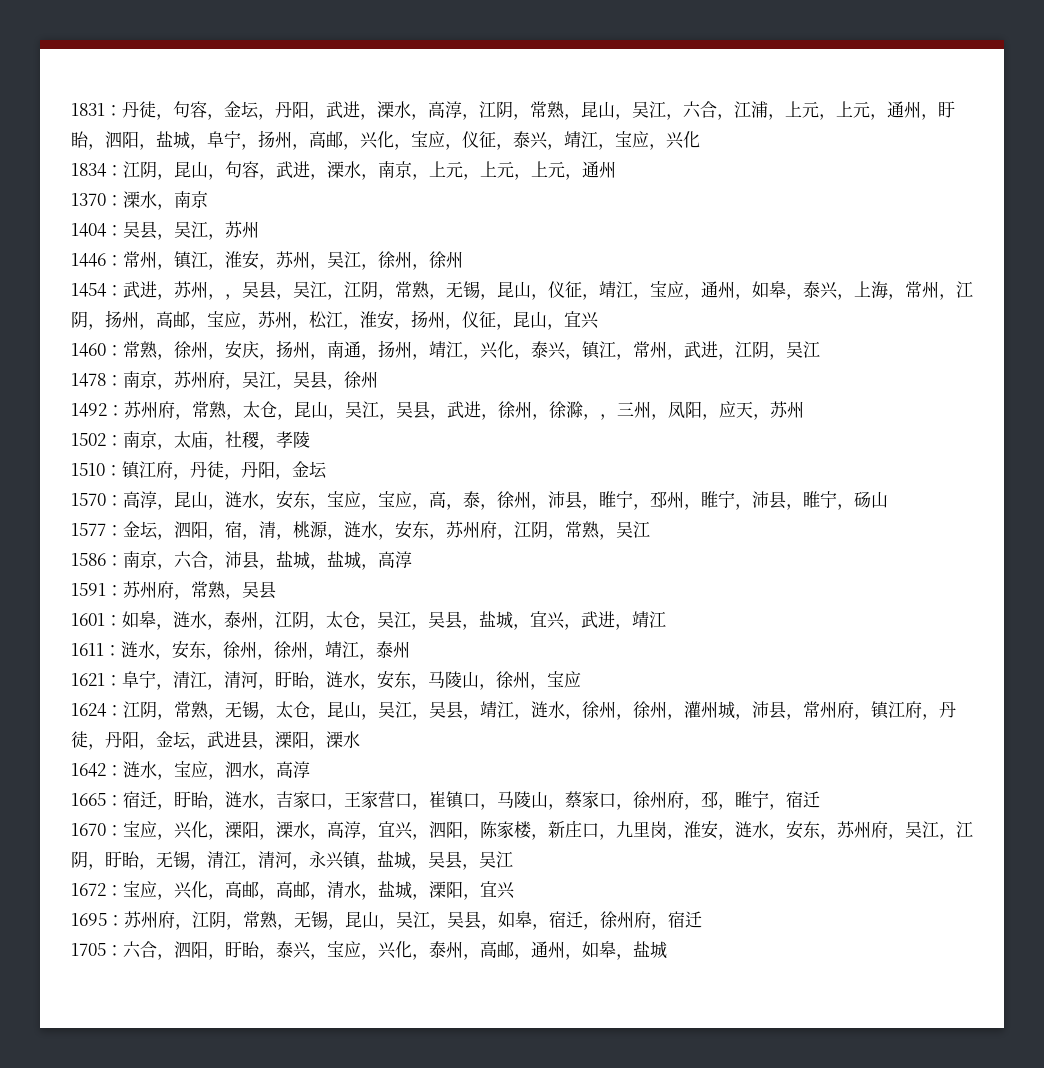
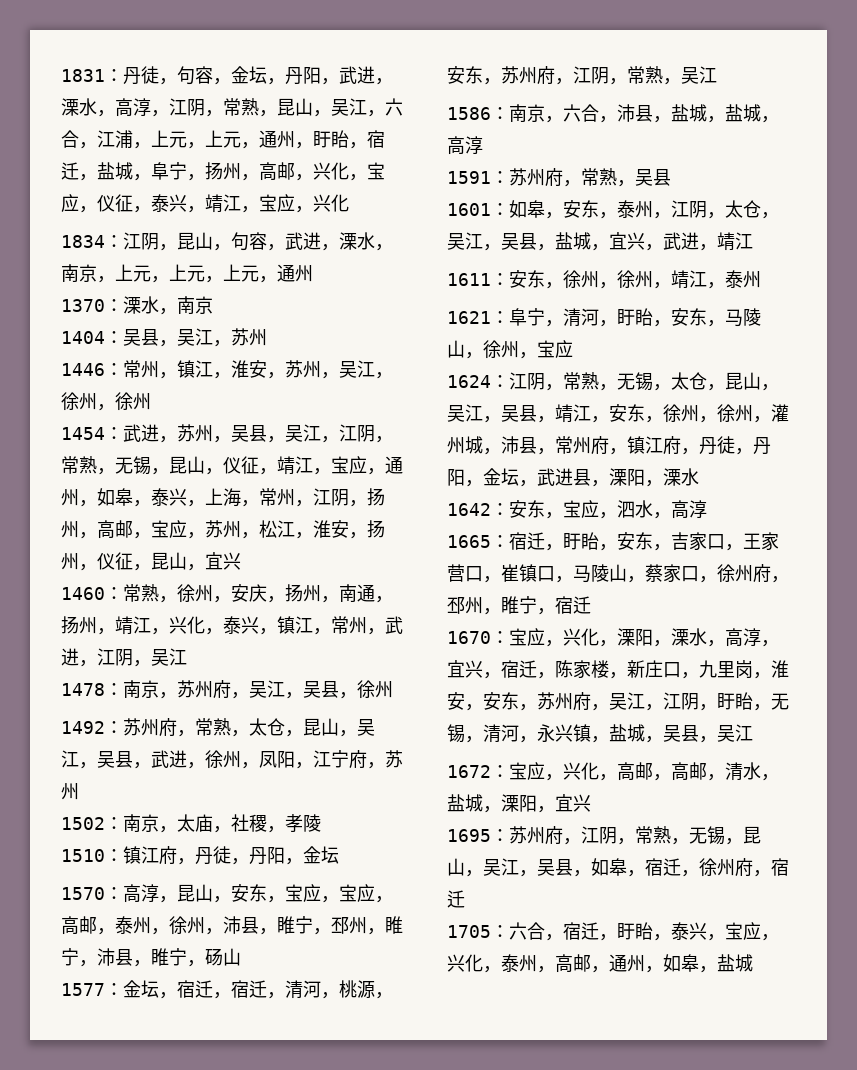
- 1831：丹徒，句容，金坛，丹阳，武进，溧水，高淳，江阴，常熟，昆山，吴江，六合，江浦，上元，上元，通州，盱眙，泗阳，盐城，阜宁，扬州，高邮，兴化，宝应，仪征，泰兴，靖江，宝应，兴化
+ 1831：丹徒，句容，金坛，丹阳，武进，溧水，高淳，江阴，常熟，昆山，吴江，六合，江浦，上元，上元，通州，盱眙，宿迁，盐城，阜宁，扬州，高邮，兴化，宝应，仪征，泰兴，靖江，宝应，兴化
- 1454：武进，苏州，，吴县，吴江，江阴，常熟，无锡，昆山，仪征，靖江，宝应，通州，如皋，泰兴，上海，常州，江阴，扬州，高邮，宝应，苏州，松江，淮安，扬州，仪征，昆山，宜兴
+ 1454：武进，苏州，吴县，吴江，江阴，常熟，无锡，昆山，仪征，靖江，宝应，通州，如皋，泰兴，上海，常州，江阴，扬州，高邮，宝应，苏州，松江，淮安，扬州，仪征，昆山，宜兴
- 1492：苏州府，常熟，太仓，昆山，吴江，吴县，武进，徐州，徐滁，，三州，凤阳，应天，苏州
+ 1492：苏州府，常熟，太仓，昆山，吴江，吴县，武进，徐州，凤阳，江宁府，苏州
- 1570：高淳，昆山，涟水，安东，宝应，宝应，高，泰，徐州，沛县，睢宁，邳州，睢宁，沛县，睢宁，砀山
+ 1570：高淳，昆山，安东，宝应，宝应，高邮，泰州，徐州，沛县，睢宁，邳州，睢宁，沛县，睢宁，砀山
- 1577：金坛，泗阳，宿，清，桃源，涟水，安东，苏州府，江阴，常熟，吴江
+ 1577：金坛，宿迁，宿迁，清河，桃源，安东，苏州府，江阴，常熟，吴江
- 1601：如皋，涟水，泰州，江阴，太仓，吴江，吴县，盐城，宜兴，武进，靖江
+ 1601：如皋，安东，泰州，江阴，太仓，吴江，吴县，盐城，宜兴，武进，靖江
- 1611：涟水，安东，徐州，徐州，靖江，泰州
+ 1611：安东，徐州，徐州，靖江，泰州
- 1621：阜宁，清江，清河，盱眙，涟水，安东，马陵山，徐州，宝应
+ 1621：阜宁，清河，盱眙，安东，马陵山，徐州，宝应
- 1624：江阴，常熟，无锡，太仓，昆山，吴江，吴县，靖江，涟水，徐州，徐州，灌州城，沛县，常州府，镇江府，丹徒，丹阳，金坛，武进县，溧阳，溧水
+ 1624：江阴，常熟，无锡，太仓，昆山，吴江，吴县，靖江，安东，徐州，徐州，灌州城，沛县，常州府，镇江府，丹徒，丹阳，金坛，武进县，溧阳，溧水
- 1642：涟水，宝应，泗水，高淳
+ 1642：安东，宝应，泗水，高淳
- 1665：宿迁，盱眙，涟水，吉家口，王家营口，崔镇口，马陵山，蔡家口，徐州府，邳，睢宁，宿迁
+ 1665：宿迁，盱眙，安东，吉家口，王家营口，崔镇口，马陵山，蔡家口，徐州府，邳州，睢宁，宿迁
- 1670：宝应，兴化，溧阳，溧水，高淳，宜兴，泗阳，陈家楼，新庄口，九里岗，淮安，涟水，安东，苏州府，吴江，江阴，盱眙，无锡，清江，清河，永兴镇，盐城，吴县，吴江
+ 1670：宝应，兴化，溧阳，溧水，高淳，宜兴，宿迁，陈家楼，新庄口，九里岗，淮安，安东，苏州府，吴江，江阴，盱眙，无锡，清河，永兴镇，盐城，吴县，吴江
- 1705：六合，泗阳，盱眙，泰兴，宝应，兴化，泰州，高邮，通州，如皋，盐城
+ 1705：六合，宿迁，盱眙，泰兴，宝应，兴化，泰州，高邮，通州，如皋，盐城

